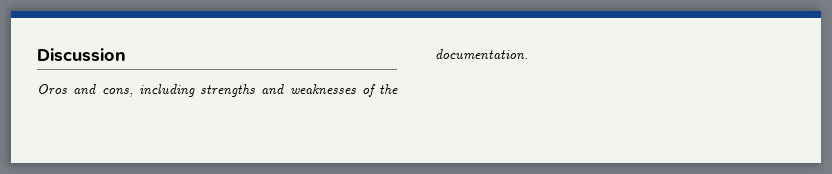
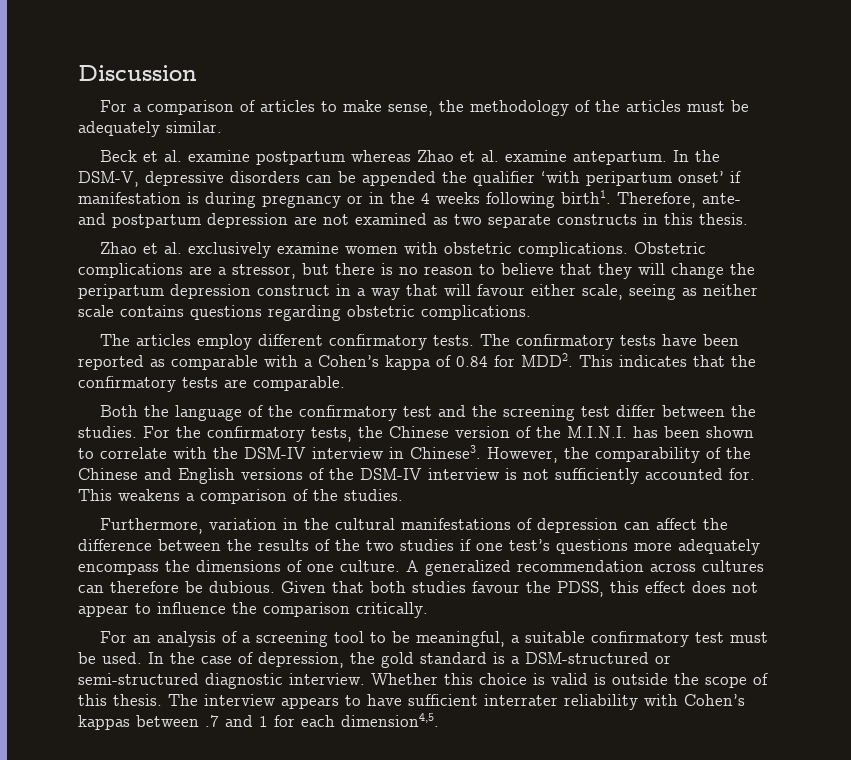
- Oros and cons, including strengths and weaknesses of the documentation.
+ For a comparison of articles to make sense, the methodology of the articles must be adequately similar.
+ Beck et al. examine postpartum whereas Zhao et al. examine antepartum. In the DSM-V, depressive disorders can be appended the qualifier ‘with peripartum onset’ if manifestation is during pregnancy or in the 4 weeks following birth1. Therefore, ante- and postpartum depression are not examined as two separate constructs in this thesis.
+ Zhao et al. exclusively examine women with obstetric complications. Obstetric complications are a stressor, but there is no reason to believe that they will change the peripartum depression construct in a way that will favour either scale, seeing as neither scale contains questions regarding obstetric complications.
+ The articles employ different confirmatory tests. The confirmatory tests have been reported as comparable with a Cohen’s kappa of 0.84 for MDD2. This indicates that the confirmatory tests are comparable.
+ Both the language of the confirmatory test and the screening test differ between the studies. For the confirmatory tests, the Chinese version of the M.I.N.I. has been shown to correlate with the DSM-IV interview in Chinese3. However, the comparability of the Chinese and English versions of the DSM-IV interview is not sufficiently accounted for. This weakens a comparison of the studies.
+ Furthermore, variation in the cultural manifestations of depression can affect the difference between the results of the two studies if one test’s questions more adequately encompass the dimensions of one culture. A generalized recommendation across cultures can therefore be dubious. Given that both studies favour the PDSS, this effect does not appear to influence the comparison critically.
+ For an analysis of a screening tool to be meaningful, a suitable confirmatory test must be used. In the case of depression, the gold standard is a DSM-structured or semi-structured diagnostic interview. Whether this choice is valid is outside the scope of this thesis. The interview appears to have sufficient interrater reliability with Cohen’s kappas between .7 and 1 for each dimension4,5.

